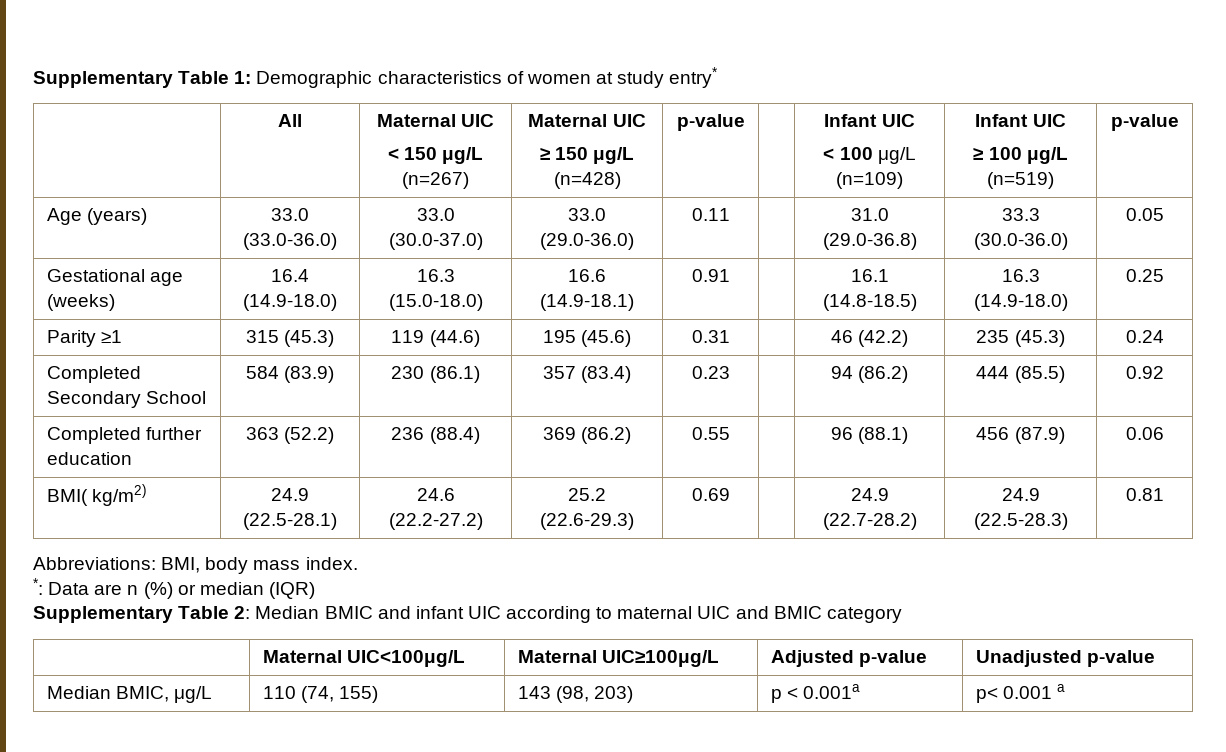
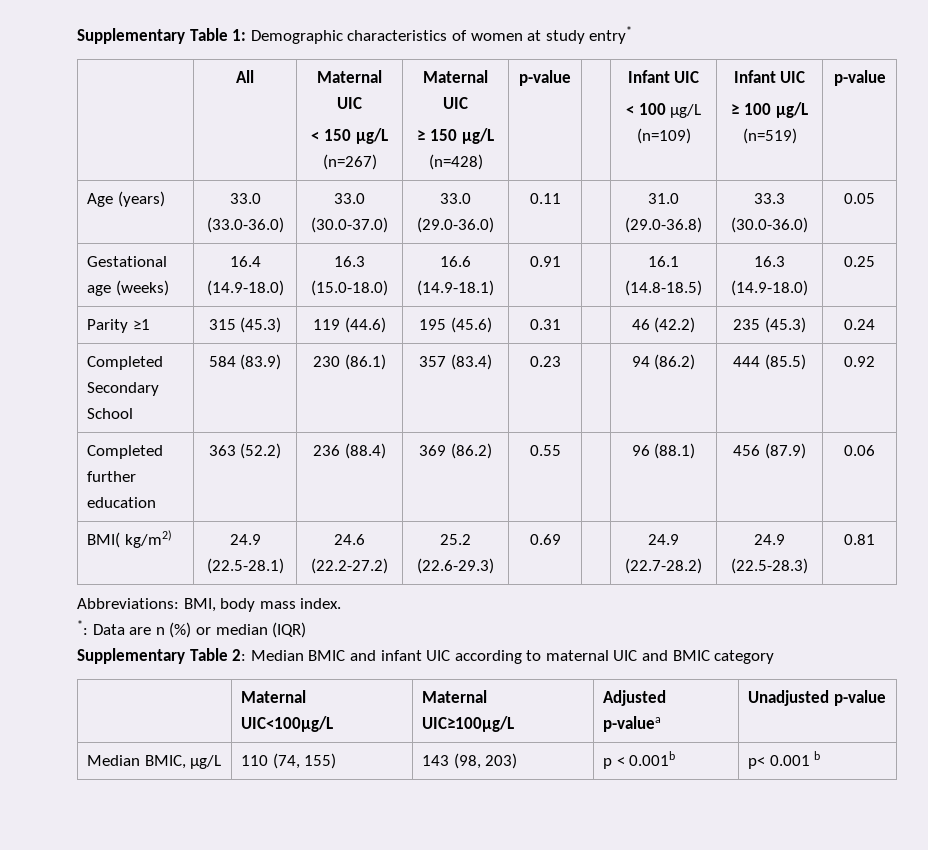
- | Maternal UIC<100μg/L | Maternal UIC≥100μg/L | Adjusted p-value | Unadjusted p-value
+ | Maternal UIC<100μg/L | Maternal UIC≥100μg/L | Adjusted p-valuea | Unadjusted p-value
- Median BMIC, μg/L | 110 (74, 155) | 143 (98, 203) | p < 0.001a | p< 0.001 a
+ Median BMIC, μg/L | 110 (74, 155) | 143 (98, 203) | p < 0.001b | p< 0.001 b

